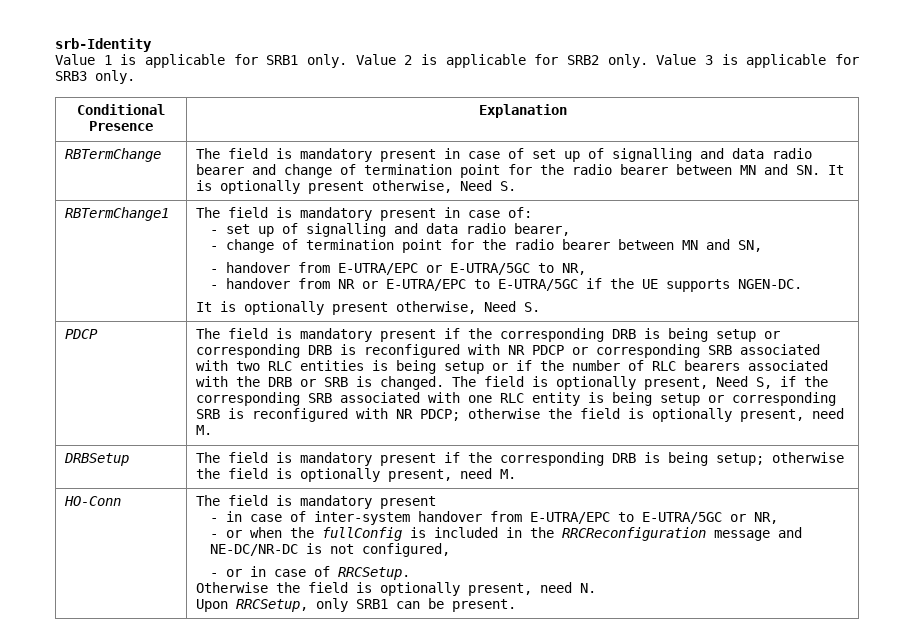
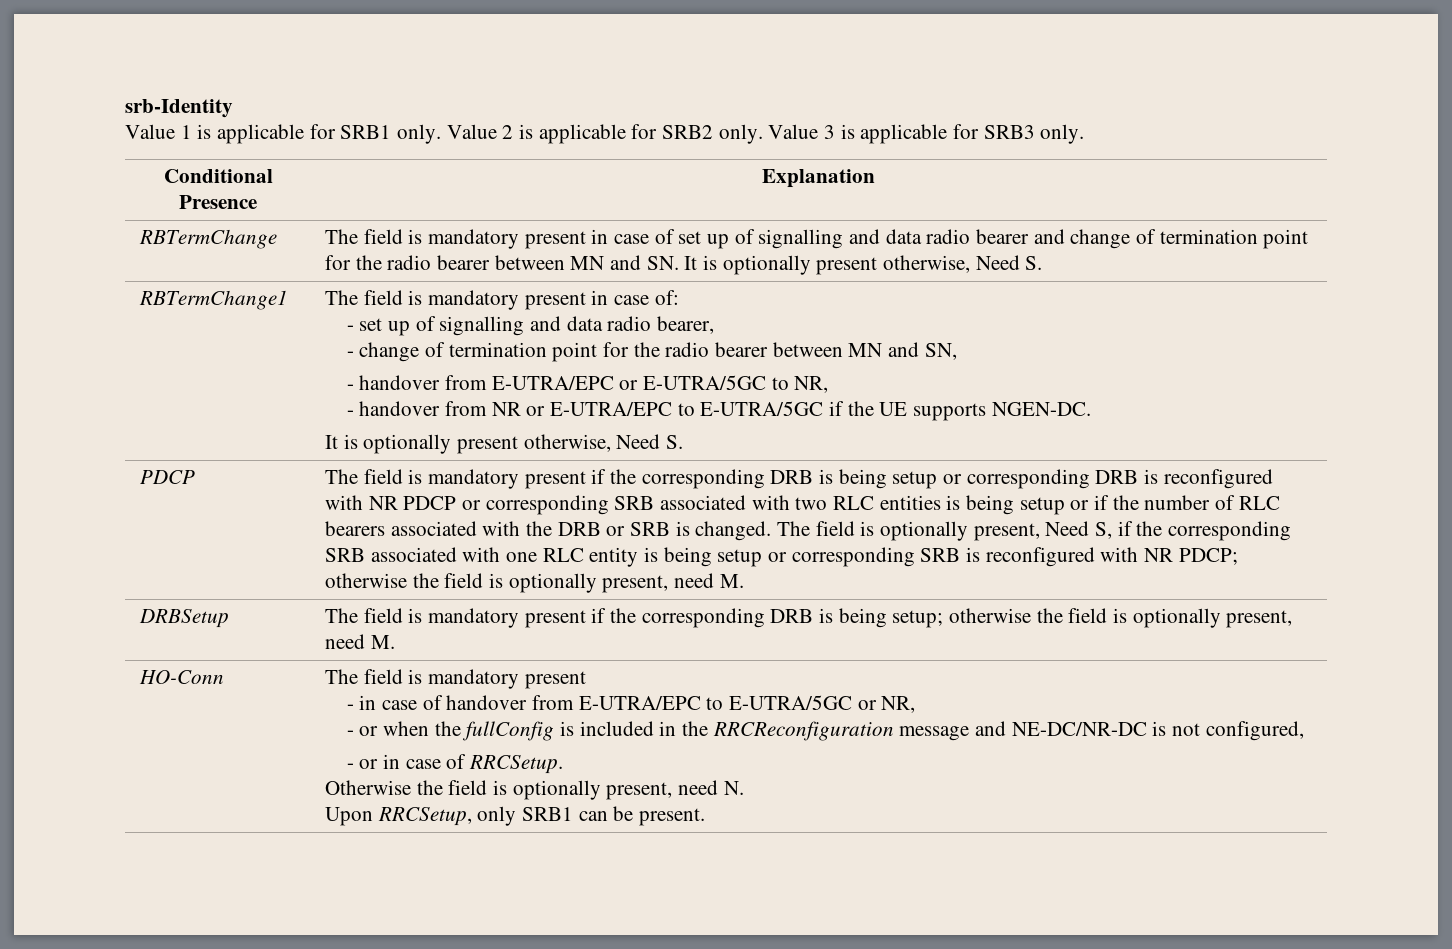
- - in case of inter-system handover from E-UTRA/EPC to E-UTRA/5GC or NR,
+ - in case of handover from E-UTRA/EPC to E-UTRA/5GC or NR,

